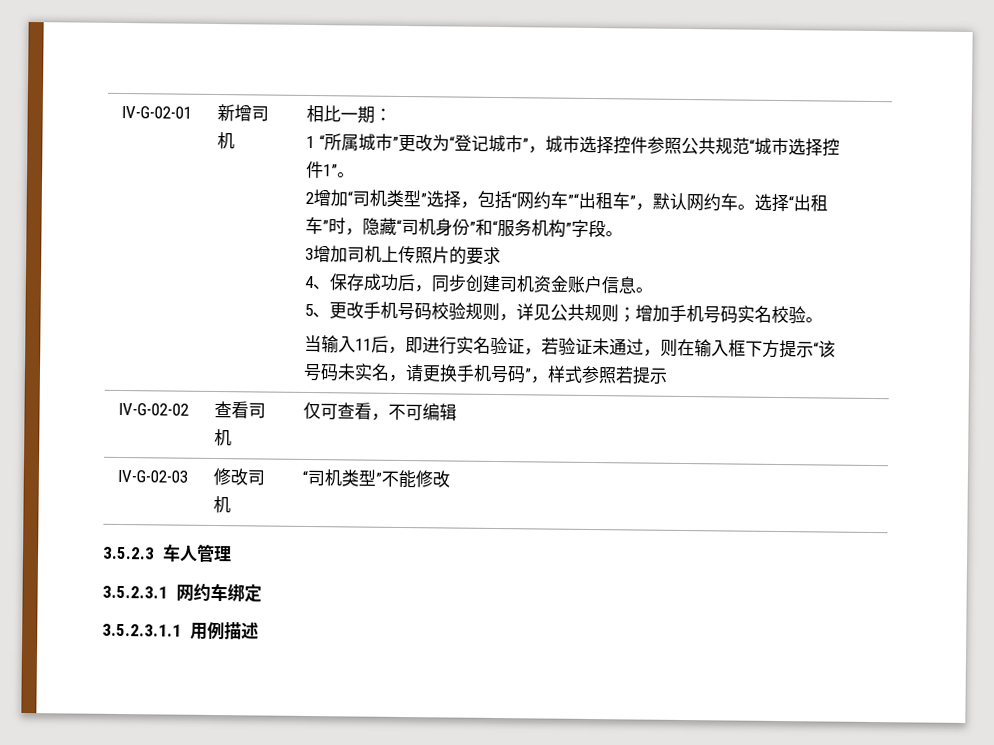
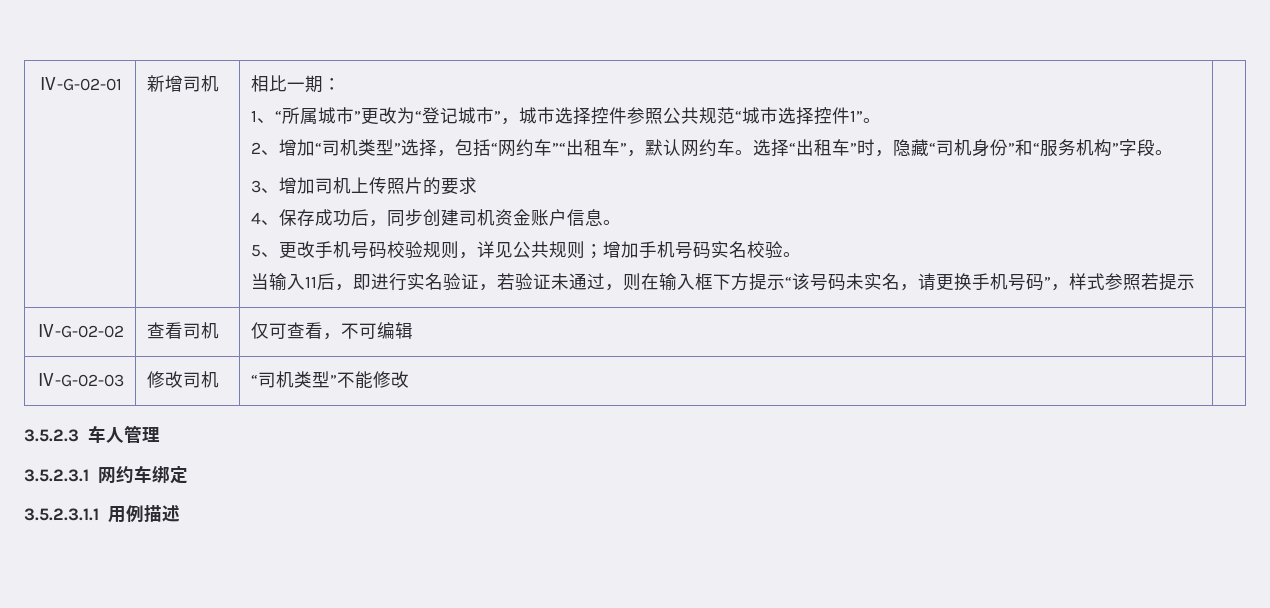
- 1 “所属城市”更改为“登记城市”，城市选择控件参照公共规范“城市选择控件1”。
+ 1、“所属城市”更改为“登记城市”，城市选择控件参照公共规范“城市选择控件1”。
- 2增加“司机类型”选择，包括“网约车”“出租车”，默认网约车。
+ 2、增加“司机类型”选择，包括“网约车”“出租车”，默认网约车。
- 3增加司机上传照片的要求
+ 3、增加司机上传照片的要求

